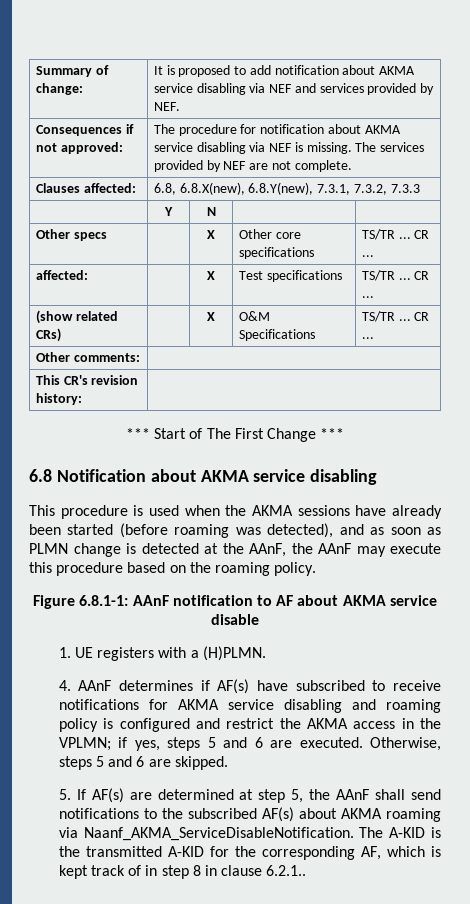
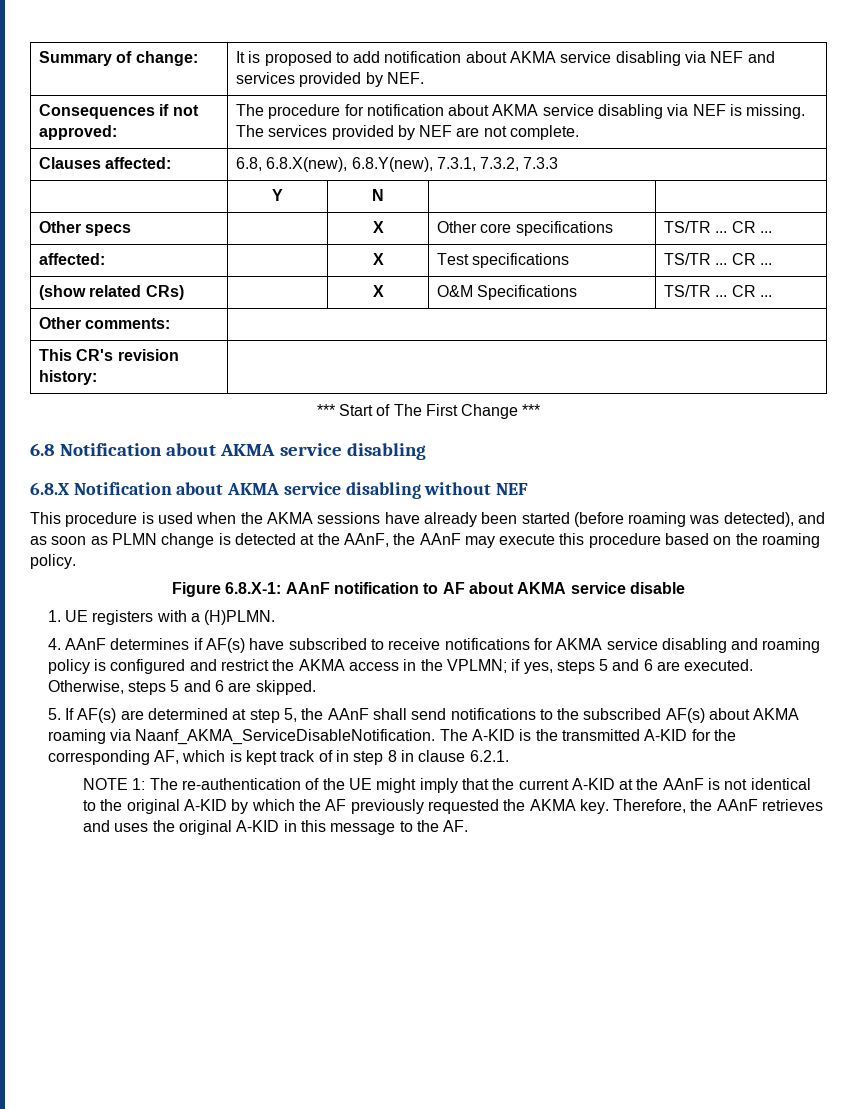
+ 6.8.X Notification about AKMA service disabling without NEF
- Figure 6.8.1-1: AAnF notification to AF about AKMA service disable
+ Figure 6.8.X-1: AAnF notification to AF about AKMA service disable
- The A-KID is the transmitted A-KID for the corresponding AF, which is kept track of in step 8 in clause 6.2.1..
+ The A-KID is the transmitted A-KID for the corresponding AF, which is kept track of in step 8 in clause 6.2.1.
+ NOTE 1: The re-authentication of the UE might imply that the current A-KID at the AAnF is not identical to the original A-KID by which the AF previously requested the AKMA key. Therefore, the AAnF retrieves and uses the original A-KID in this message to the AF.

